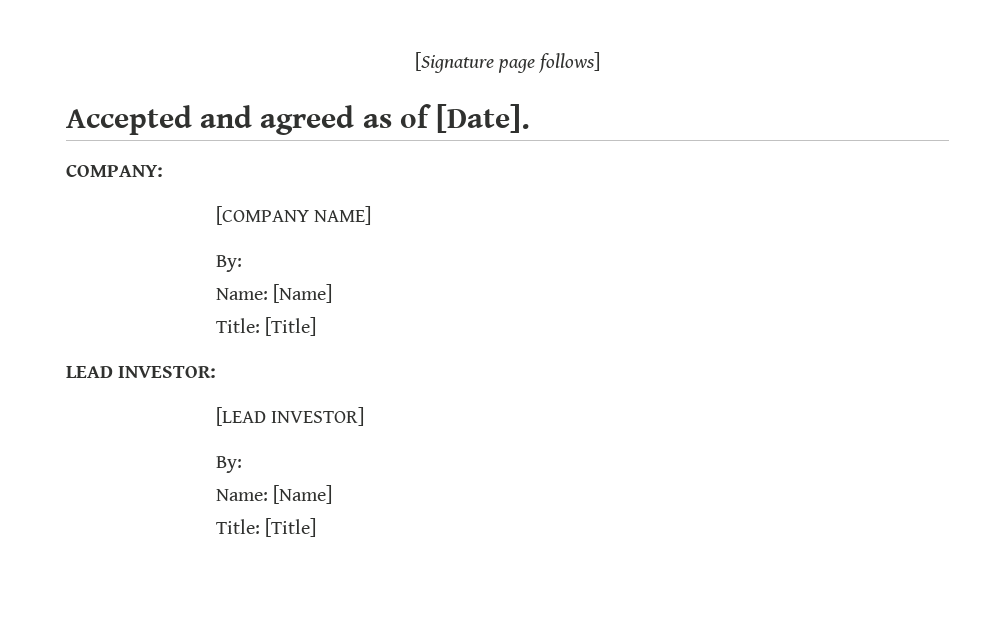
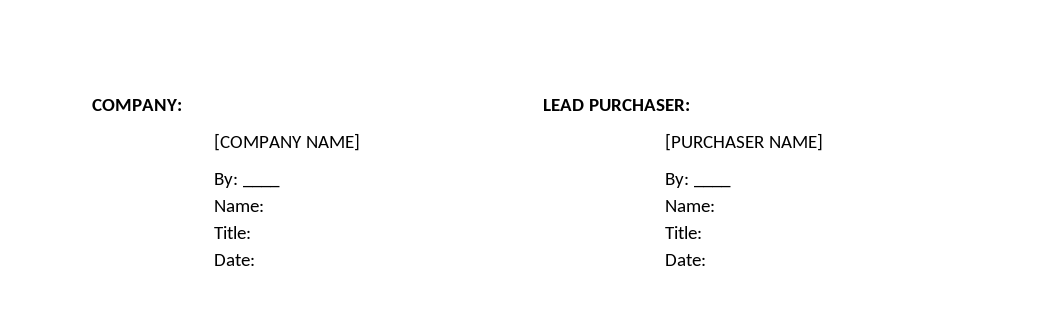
- [Signature page follows]
- Accepted and agreed as of [Date].
  [COMPANY NAME]
- By:
- Name: [Name]
- Title: [Title]
+ By: ____
+ Name:
+ Title:
+ Date:
- LEAD INVESTOR:
- [LEAD INVESTOR]
- By:
- Name: [Name]
- Title: [Title]
+ LEAD PURCHASER:
+ [PURCHASER NAME]
+ By: ____
+ Name:
+ Title:
+ Date:

